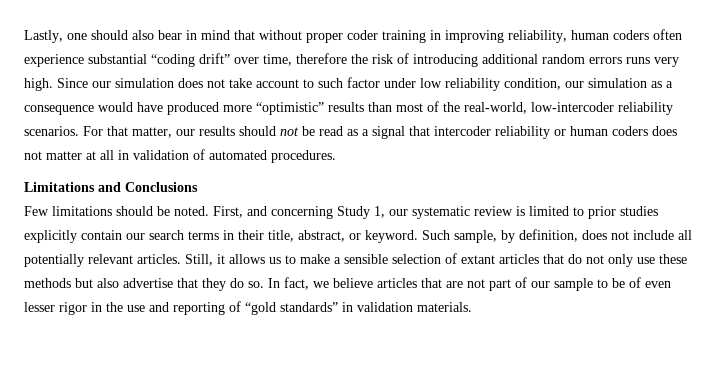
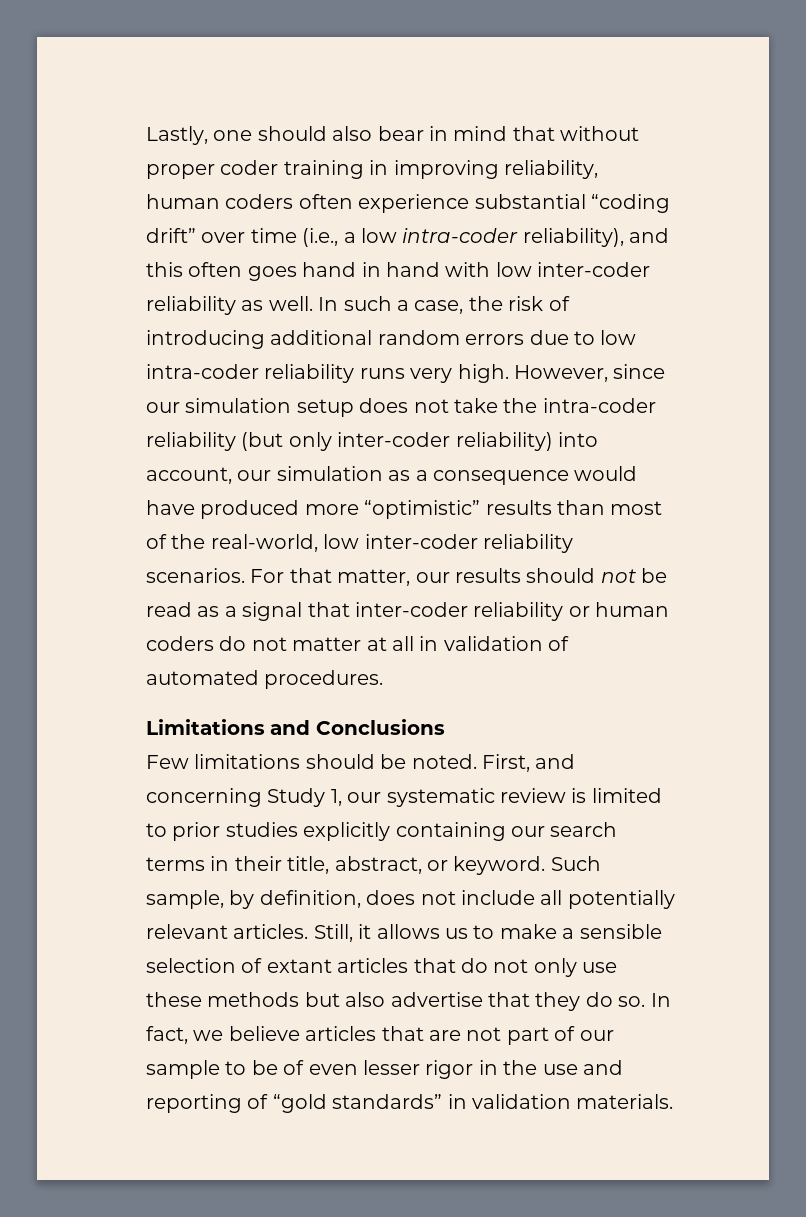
- Lastly, one should also bear in mind that without proper coder training in improving reliability, human coders often experience substantial “coding drift” over time, therefore the risk of introducing additional random errors runs very high.
+ Lastly, one should also bear in mind that without proper coder training in improving reliability, human coders often experience substantial “coding drift” over time (i.e., a low intra-coder reliability), and this often goes hand in hand with low inter-coder reliability as well. In such a case, the risk of introducing additional random errors due to low intra-coder reliability runs very high.
- Since our simulation does not take account to such factor under low reliability condition, our simulation as a consequence would have produced more “optimistic” results than most of the real-world, low-intercoder reliability scenarios.
+ However, since our simulation setup does not take the intra-coder reliability (but only inter-coder reliability) into account, our simulation as a consequence would have produced more “optimistic” results than most of the real-world, low inter-coder reliability scenarios.
- For that matter, our results should not be read as a signal that intercoder reliability or human coders does not matter at all in validation of automated procedures.
+ For that matter, our results should not be read as a signal that inter-coder reliability or human coders do not matter at all in validation of automated procedures.
- First, and concerning Study 1, our systematic review is limited to prior studies explicitly contain our search terms in their title, abstract, or keyword.
+ First, and concerning Study 1, our systematic review is limited to prior studies explicitly containing our search terms in their title, abstract, or keyword.

